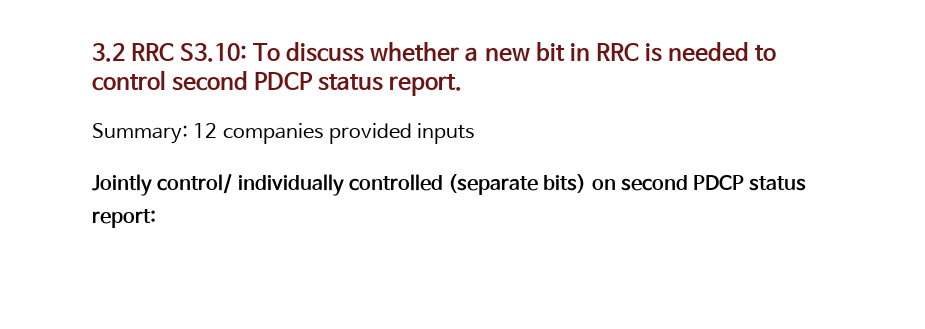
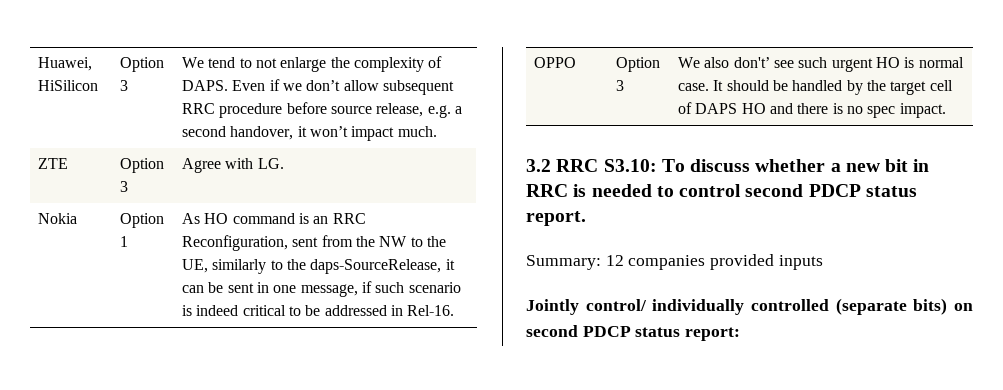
+ Huawei, HiSilicon | Option 3 | We tend to not enlarge the complexity of DAPS. Even if we don’t allow subsequent RRC procedure before source release, e.g. a second handover, it won’t impact much.
+ ZTE | Option 3 | Agree with LG.
+ Nokia | Option 1 | As HO command is an RRC Reconfiguration, sent from the NW to the UE, similarly to the daps-SourceRelease, it can be sent in one message, if such scenario is indeed critical to be addressed in Rel-16.
+ OPPO | Option 3 | We also don't’ see such urgent HO is normal case. It should be handled by the target cell of DAPS HO and there is no spec impact.

